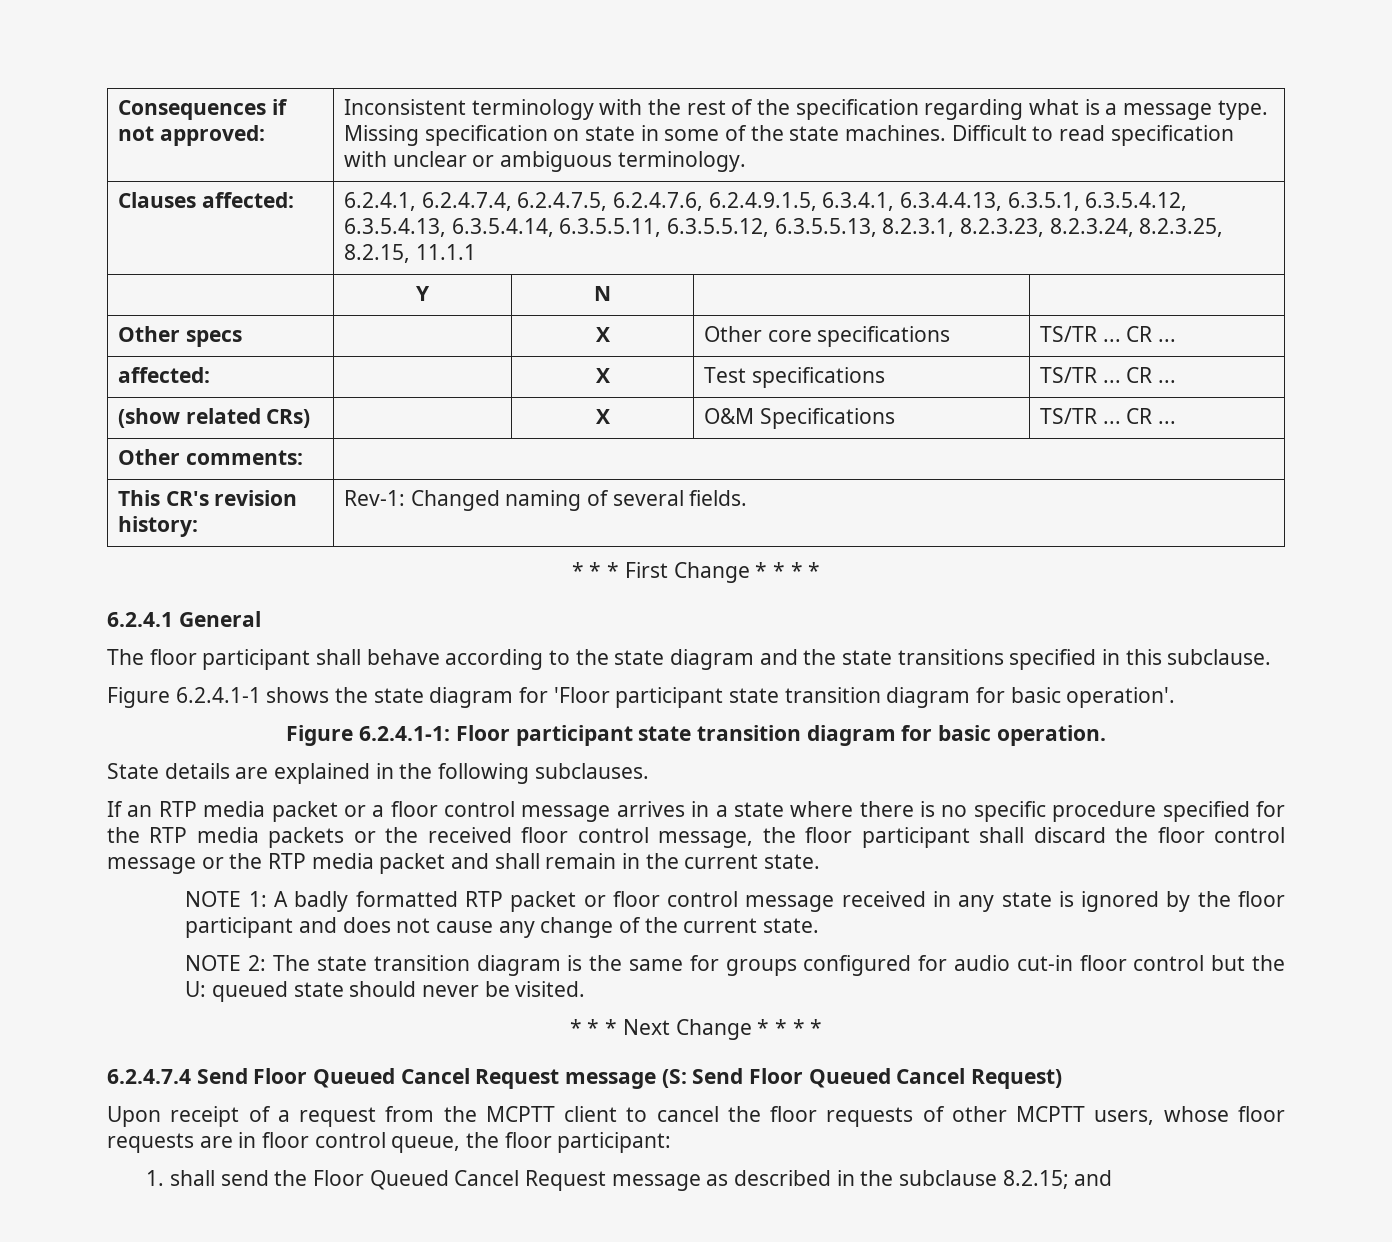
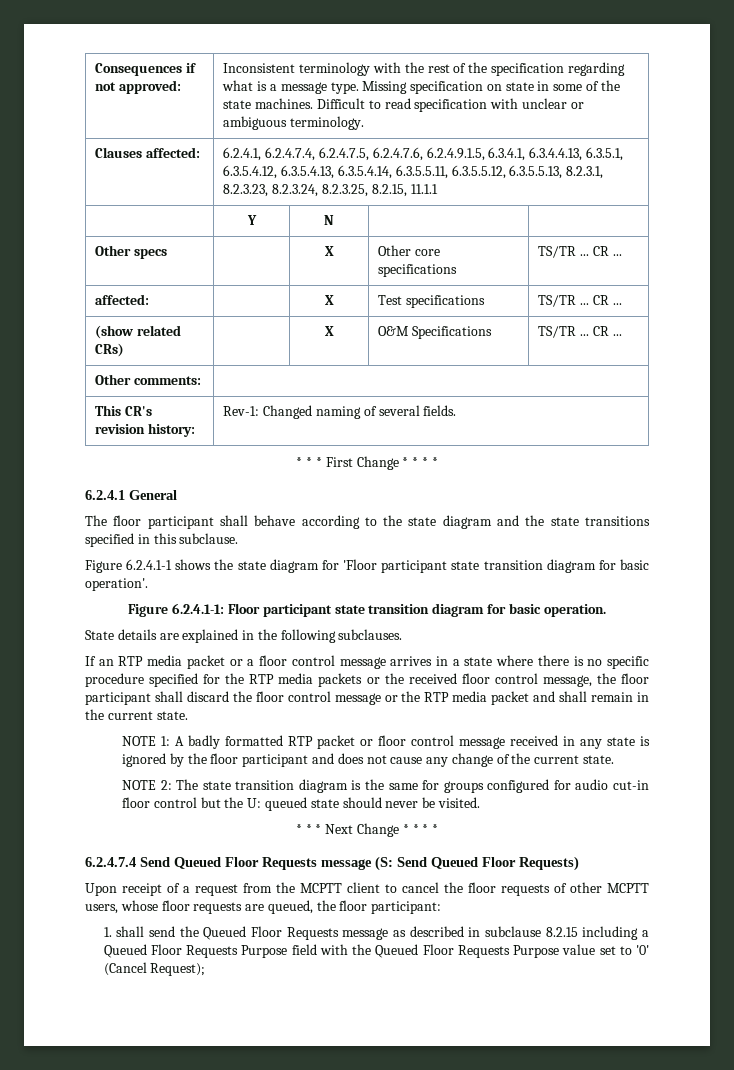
- 6.2.4.7.4 Send Floor Queued Cancel Request message (S: Send Floor Queued Cancel Request)
+ 6.2.4.7.4 Send Queued Floor Requests message (S: Send Queued Floor Requests)
- Upon receipt of a request from the MCPTT client to cancel the floor requests of other MCPTT users, whose floor requests are in floor control queue, the floor participant:
+ Upon receipt of a request from the MCPTT client to cancel the floor requests of other MCPTT users, whose floor requests are queued, the floor participant:
- 1. shall send the Floor Queued Cancel Request message as described in the subclause 8.2.15; and
+ 1. shall send the Queued Floor Requests message as described in subclause 8.2.15 including a Queued Floor Requests Purpose field with the Queued Floor Requests Purpose value set to '0' (Cancel Request);

